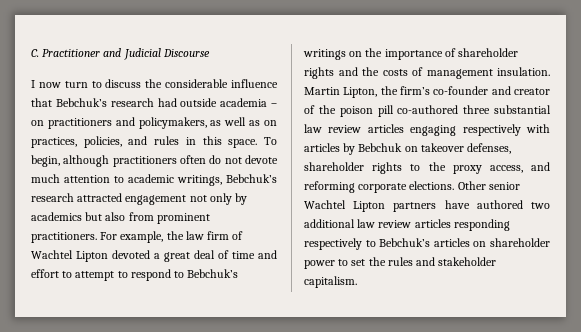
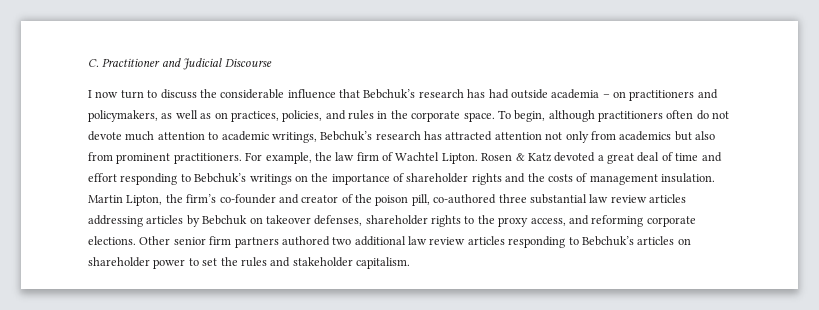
- I now turn to discuss the considerable influence that Bebchuk’s research had outside academia – on practitioners and policymakers, as well as on practices, policies, and rules in this space.
+ I now turn to discuss the considerable influence that Bebchuk’s research has had outside academia – on practitioners and policymakers, as well as on practices, policies, and rules in the corporate space.
- To begin, although practitioners often do not devote much attention to academic writings, Bebchuk’s research attracted engagement not only by academics but also from prominent practitioners.
+ To begin, although practitioners often do not devote much attention to academic writings, Bebchuk’s research has attracted attention not only from academics but also from prominent practitioners.
- For example, the law firm of Wachtel Lipton devoted a great deal of time and effort to attempt to respond to Bebchuk’s writings on the importance of shareholder rights and the costs of management insulation.
+ For example, the law firm of Wachtel Lipton. Rosen & Katz devoted a great deal of time and effort responding to Bebchuk’s writings on the importance of shareholder rights and the costs of management insulation.
- Martin Lipton, the firm’s co-founder and creator of the poison pill co-authored three substantial law review articles engaging respectively with articles by Bebchuk on takeover defenses, shareholder rights to the proxy access, and reforming corporate elections.
+ Martin Lipton, the firm’s co-founder and creator of the poison pill, co-authored three substantial law review articles addressing articles by Bebchuk on takeover defenses, shareholder rights to the proxy access, and reforming corporate elections.
- Other senior Wachtel Lipton partners have authored two additional law review articles responding respectively to Bebchuk’s articles on shareholder power to set the rules and stakeholder capitalism.
+ Other senior firm partners authored two additional law review articles responding to Bebchuk’s articles on shareholder power to set the rules and stakeholder capitalism.

